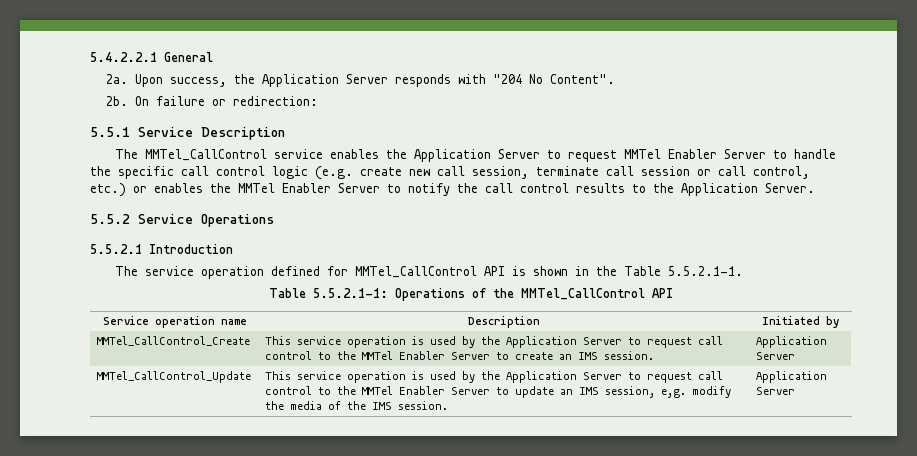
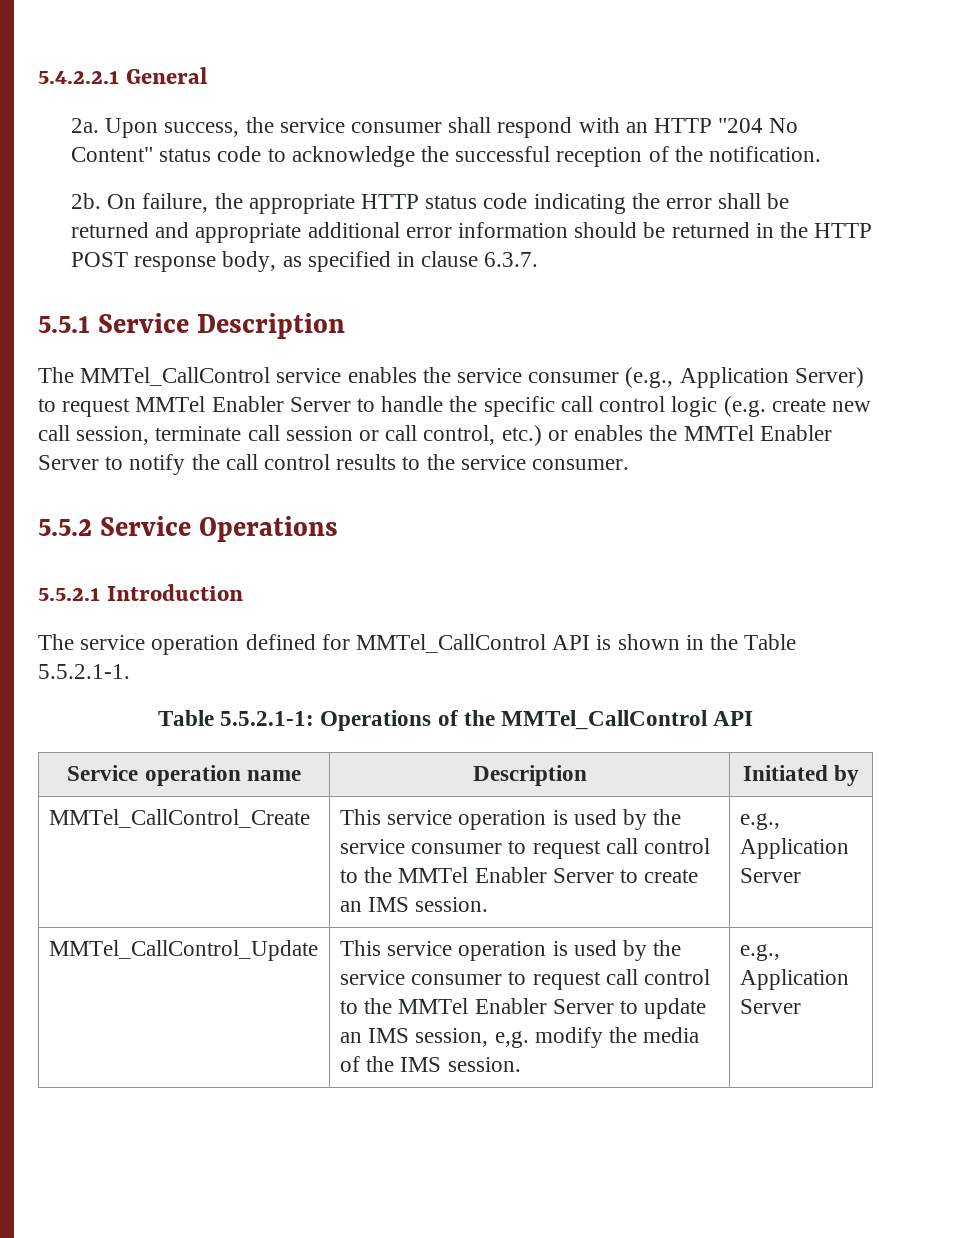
- Upon success, the Application Server responds with "204 No Content".
- 2b. On failure or redirection:
+ Upon success, the service consumer shall respond with an HTTP "204 No Content" status code to acknowledge the successful reception of the notification.
+ 2b. On failure, the appropriate HTTP status code indicating the error shall be returned and appropriate additional error information should be returned in the HTTP POST response body, as specified in clause 6.3.7.
- The MMTel_CallControl service enables the Application Server to request MMTel Enabler Server to handle the specific call control logic (e.g. create new call session, terminate call session or call control, etc.) or enables the MMTel Enabler Server to notify the call control results to the Application Server.
+ The MMTel_CallControl service enables the service consumer (e.g., Application Server) to request MMTel Enabler Server to handle the specific call control logic (e.g. create new call session, terminate call session or call control, etc.) or enables the MMTel Enabler Server to notify the call control results to the service consumer.
- MMTel_CallControl_Create | This service operation is used by the Application Server to request call control to the MMTel Enabler Server to create an IMS session. | Application Server
+ MMTel_CallControl_Create | This service operation is used by the service consumer to request call control to the MMTel Enabler Server to create an IMS session. | e.g., Application Server
- MMTel_CallControl_Update | This service operation is used by the Application Server to request call control to the MMTel Enabler Server to update an IMS session, e,g. modify the media of the IMS session. | Application Server
+ MMTel_CallControl_Update | This service operation is used by the service consumer to request call control to the MMTel Enabler Server to update an IMS session, e,g. modify the media of the IMS session. | e.g., Application Server

